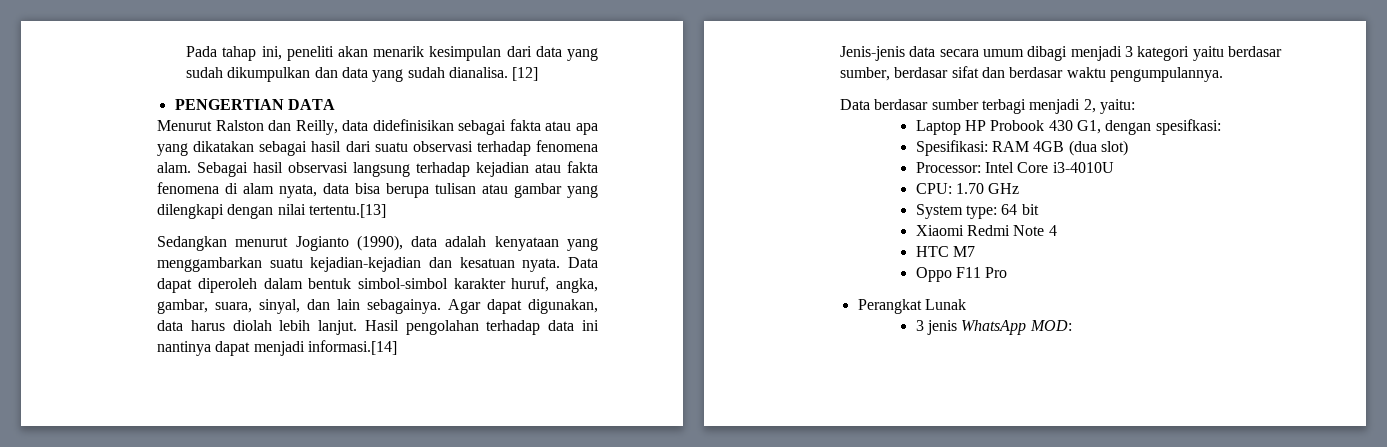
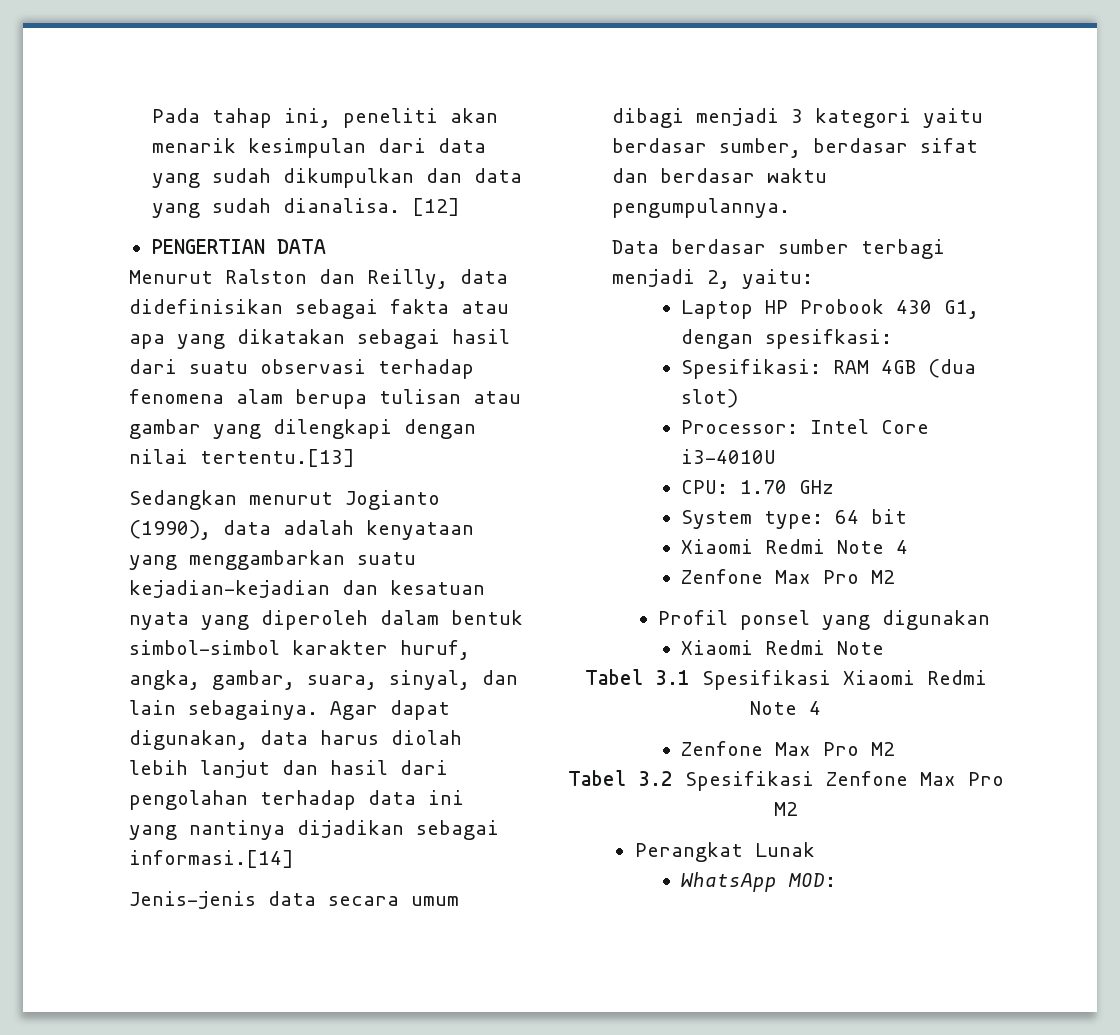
- Menurut Ralston dan Reilly, data didefinisikan sebagai fakta atau apa yang dikatakan sebagai hasil dari suatu observasi terhadap fenomena alam. Sebagai hasil observasi langsung terhadap kejadian atau fakta fenomena di alam nyata, data bisa berupa tulisan atau gambar yang dilengkapi dengan nilai tertentu.[13]
+ Menurut Ralston dan Reilly, data didefinisikan sebagai fakta atau apa yang dikatakan sebagai hasil dari suatu observasi terhadap fenomena alam berupa tulisan atau gambar yang dilengkapi dengan nilai tertentu.[13]
- Sedangkan menurut Jogianto (1990), data adalah kenyataan yang menggambarkan suatu kejadian-kejadian dan kesatuan nyata. Data dapat diperoleh dalam bentuk simbol-simbol karakter huruf, angka, gambar, suara, sinyal, dan lain sebagainya.
+ Sedangkan menurut Jogianto (1990), data adalah kenyataan yang menggambarkan suatu kejadian-kejadian dan kesatuan nyata yang diperoleh dalam bentuk simbol-simbol karakter huruf, angka, gambar, suara, sinyal, dan lain sebagainya.
- Agar dapat digunakan, data harus diolah lebih lanjut. Hasil pengolahan terhadap data ini nantinya dapat menjadi informasi.[14]
+ Agar dapat digunakan, data harus diolah lebih lanjut dan hasil dari pengolahan terhadap data ini yang nantinya dijadikan sebagai informasi.[14]
  System type: 64 bit
  Xiaomi Redmi Note 4
- HTC M7
- Oppo F11 Pro
+ Zenfone Max Pro M2
+ Profil ponsel yang digunakan
+ Xiaomi Redmi Note
+ Tabel 3.1 Spesifikasi Xiaomi Redmi Note 4
+ Zenfone Max Pro M2
+ Tabel 3.2 Spesifikasi Zenfone Max Pro M2
- 3 jenis WhatsApp MOD:
+ WhatsApp MOD:

